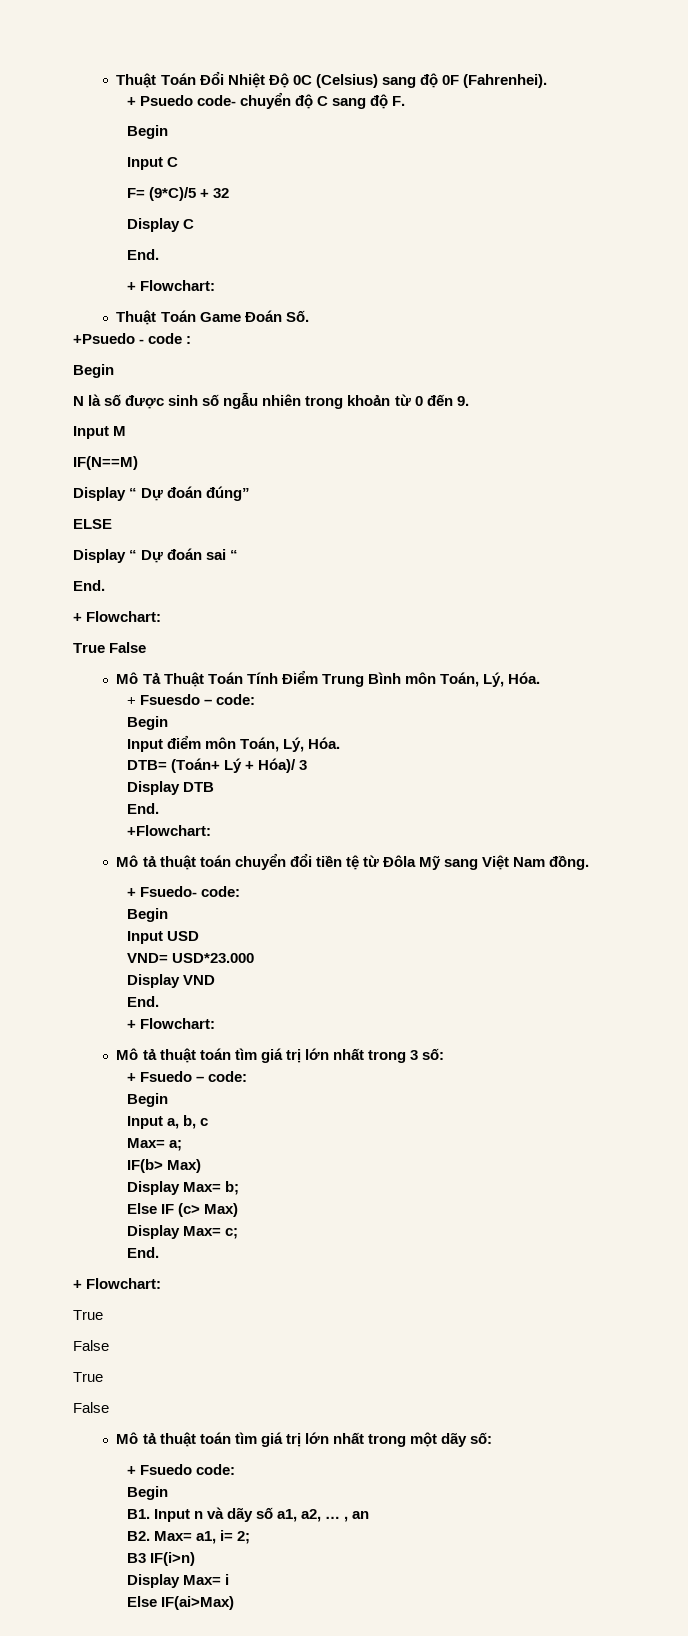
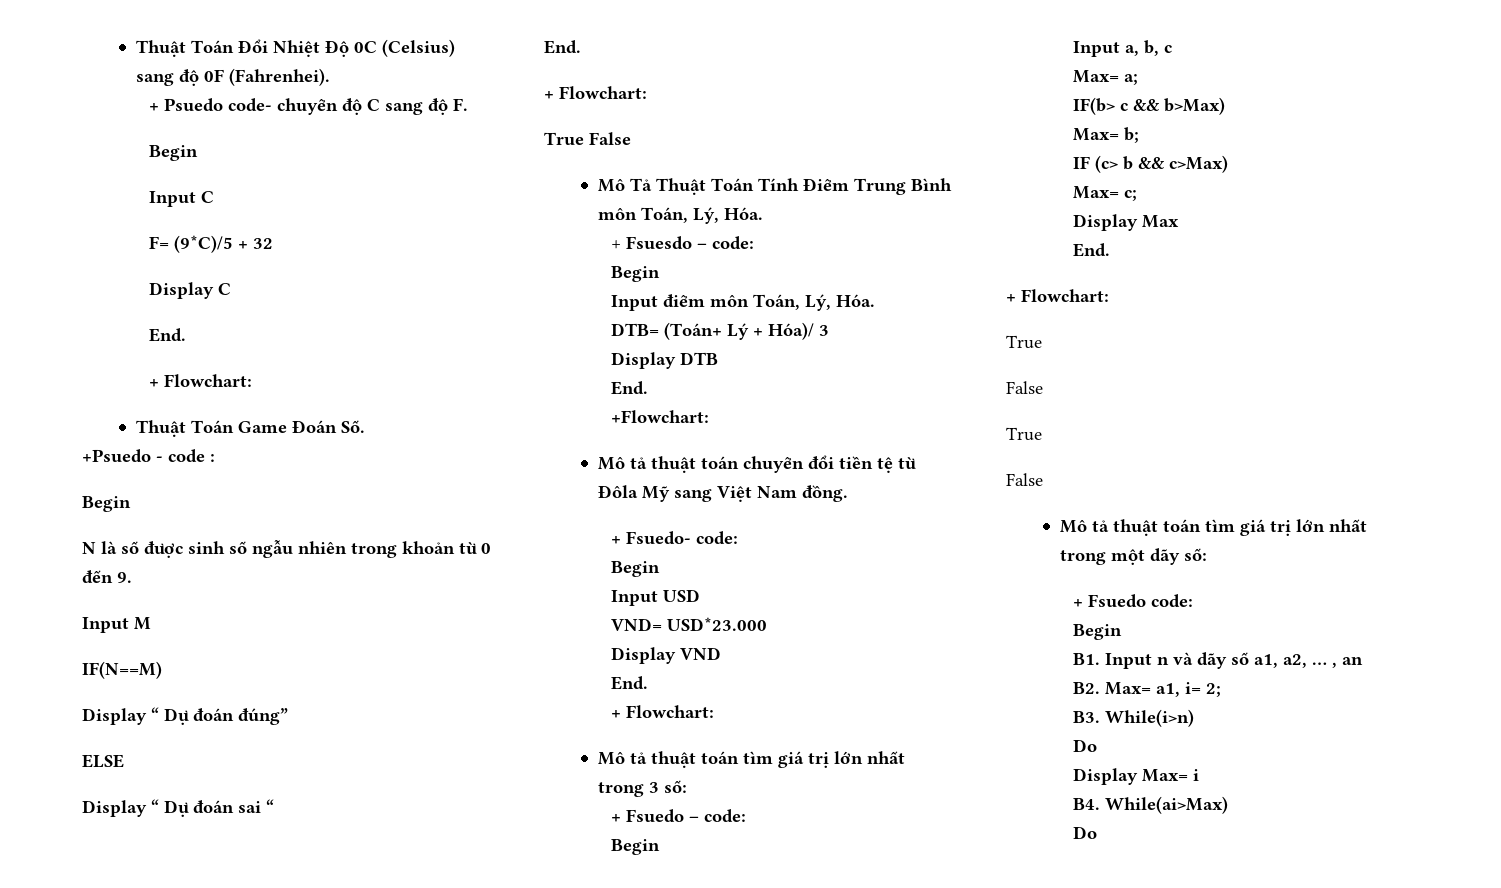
- IF(b> Max)
- Display Max= b;
+ IF(b> c && b>Max)
+ Max= b;
- Else IF (c> Max)
- Display Max= c;
+ IF (c> b && c>Max)
+ Max= c;
+ Display Max
- B3 IF(i>n)
+ B3. While(i>n)
+ Do
- Else IF(ai>Max)
+ B4. While(ai>Max)
+ Do

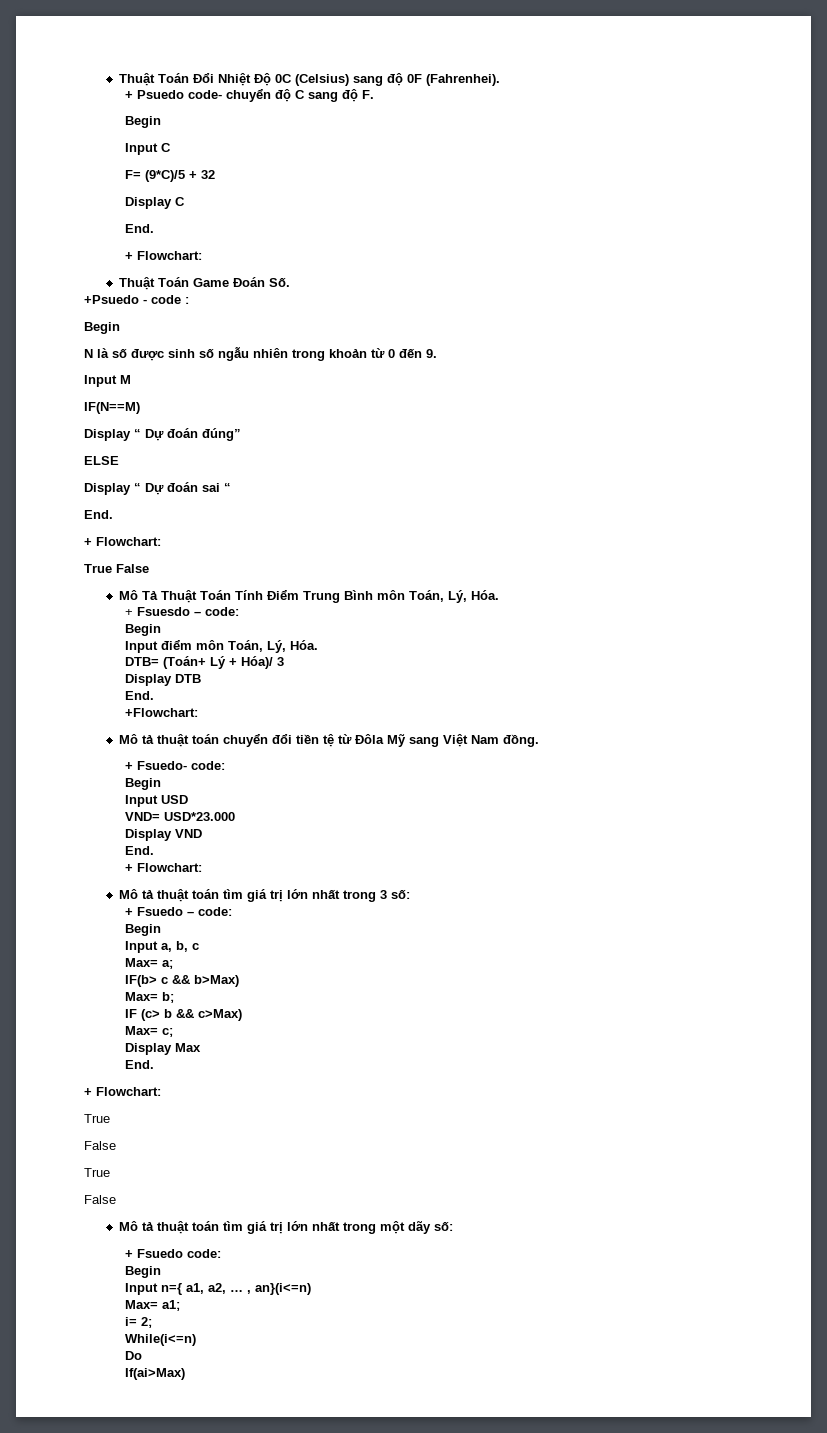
- B1. Input n và dãy số a1, a2, … , an
- B2. Max= a1, i= 2;
+ Input n={ a1, a2, … , an}(i<=n)
+ Max= a1;
+ i= 2;
- B3. While(i>n)
+ While(i<=n)
- Display Max= i
- B4. While(ai>Max)
- Do
+ If(ai>Max)

